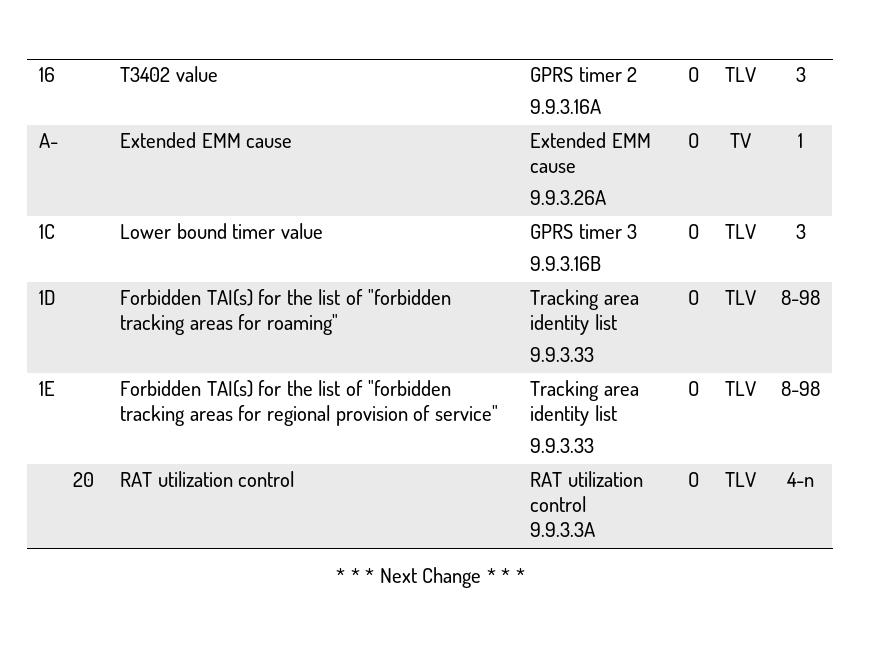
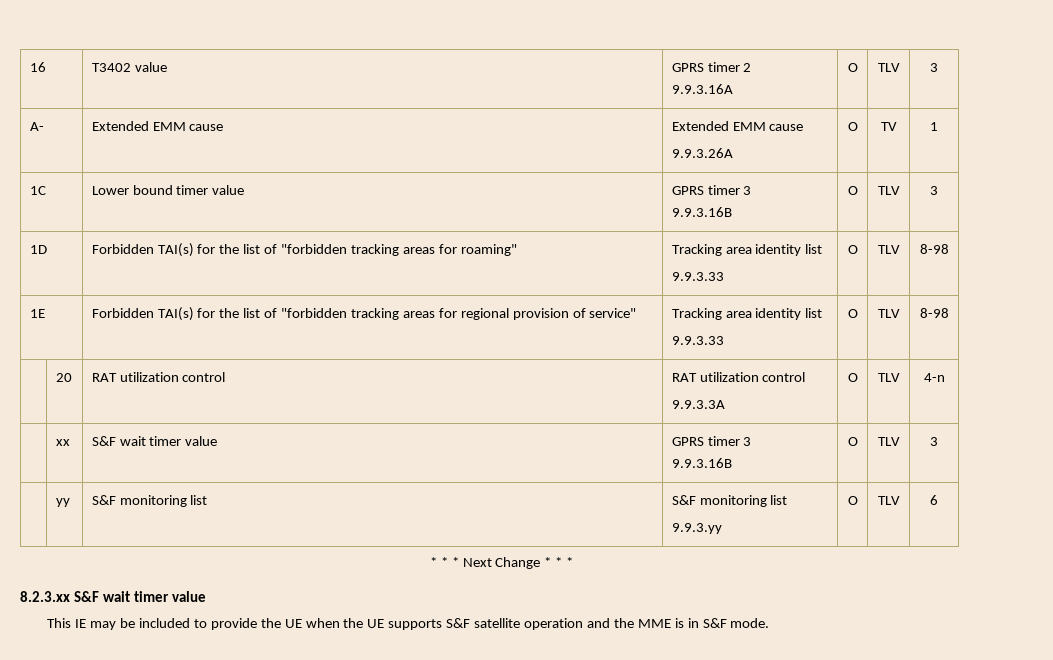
+ | xx | S&F wait timer value | GPRS timer 3
+ 9.9.3.16B | O | TLV | 3
+ | yy | S&F monitoring list | S&F monitoring list
+ 9.9.3.yy | O | TLV | 6
+ 8.2.3.xx S&F wait timer value
+ This IE may be included to provide the UE when the UE supports S&F satellite operation and the MME is in S&F mode.

